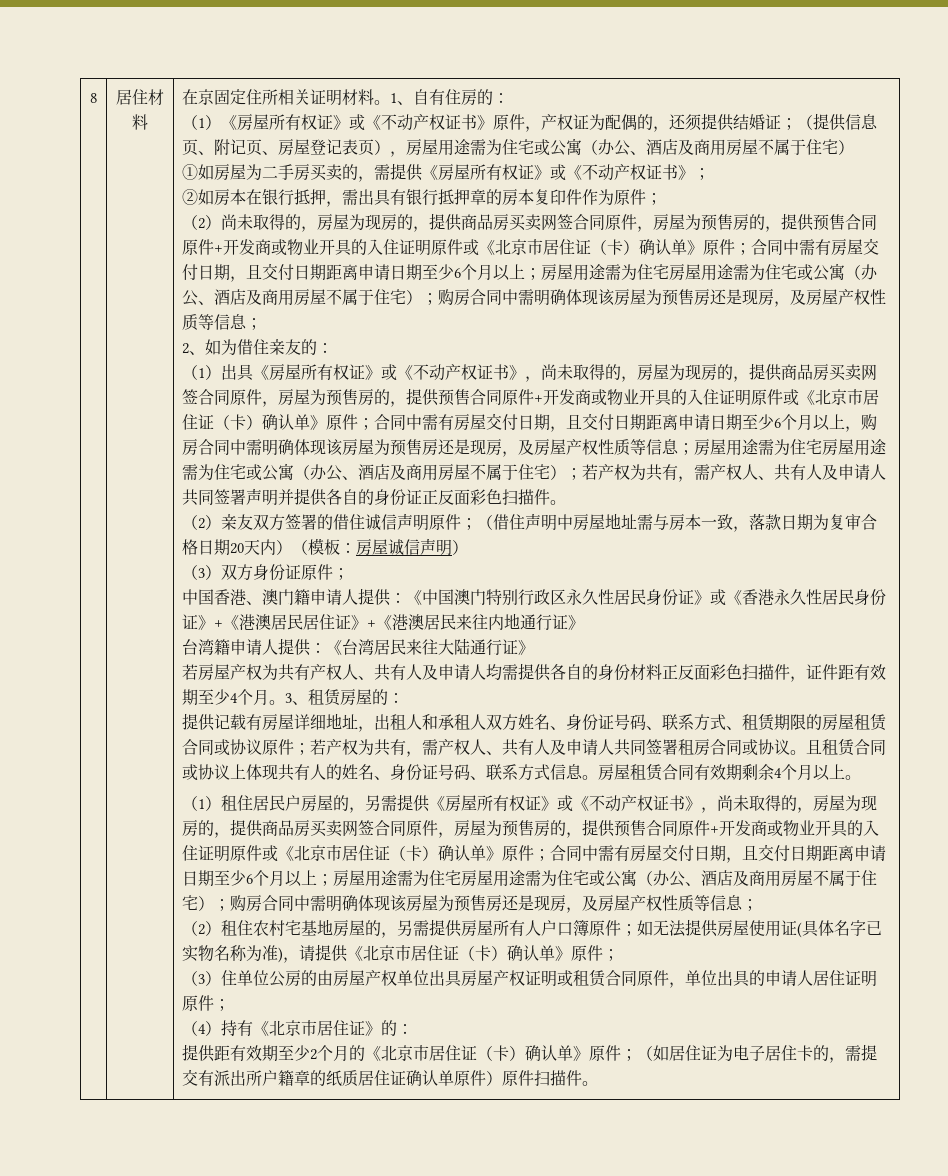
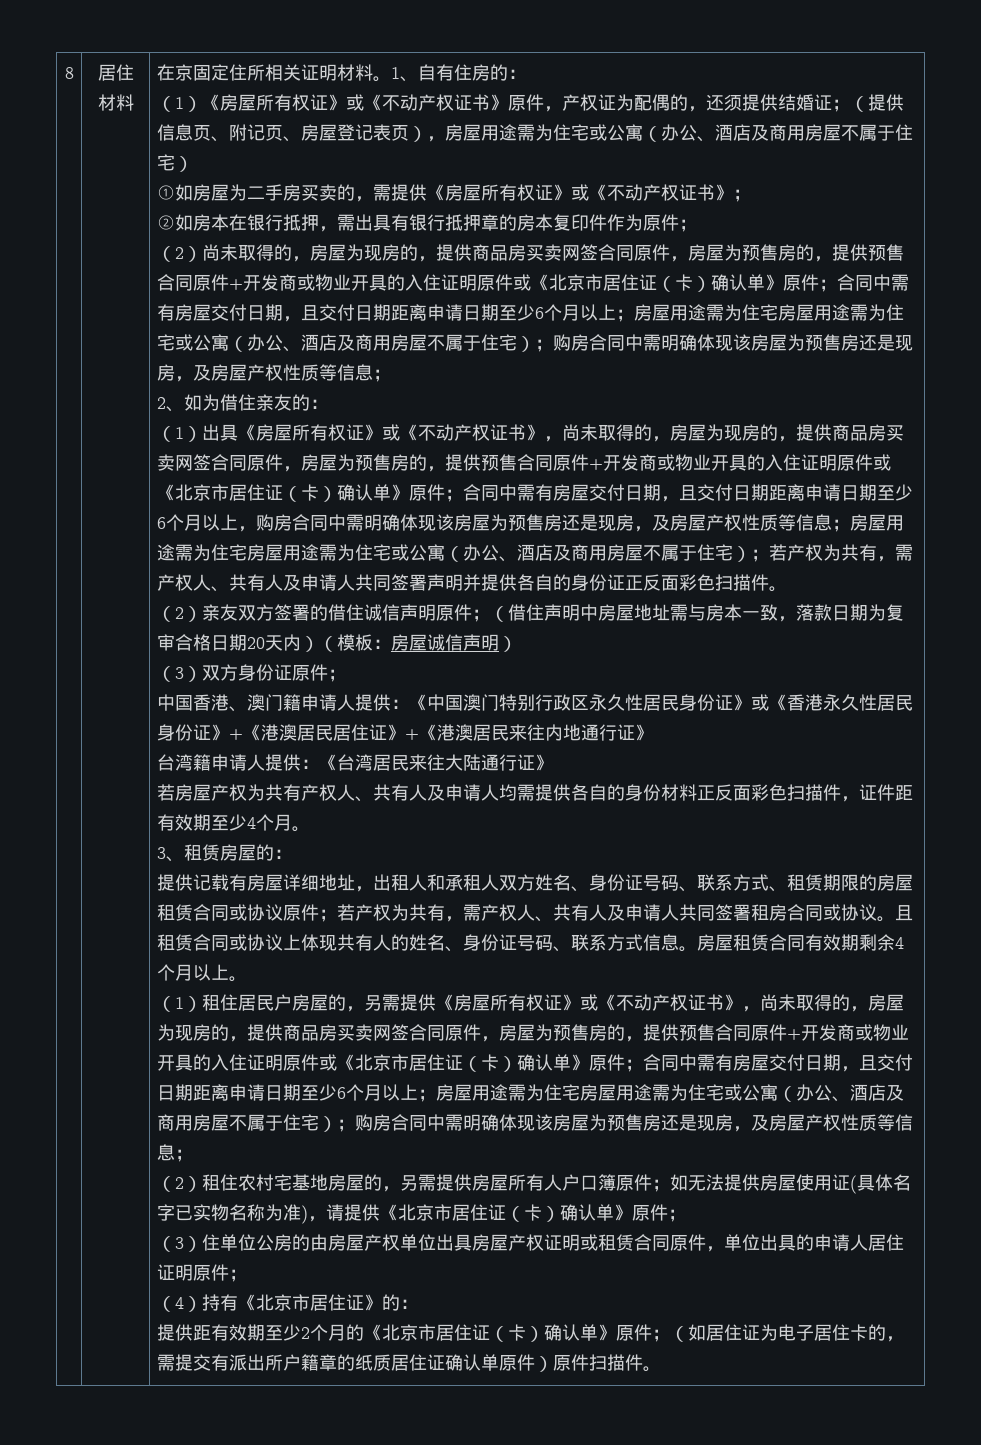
- 若房屋产权为共有产权人、共有人及申请人均需提供各自的身份材料正反面彩色扫描件，证件距有效期至少4个月。3、租赁房屋的：
+ 若房屋产权为共有产权人、共有人及申请人均需提供各自的身份材料正反面彩色扫描件，证件距有效期至少4个月。
+ 3、租赁房屋的：

